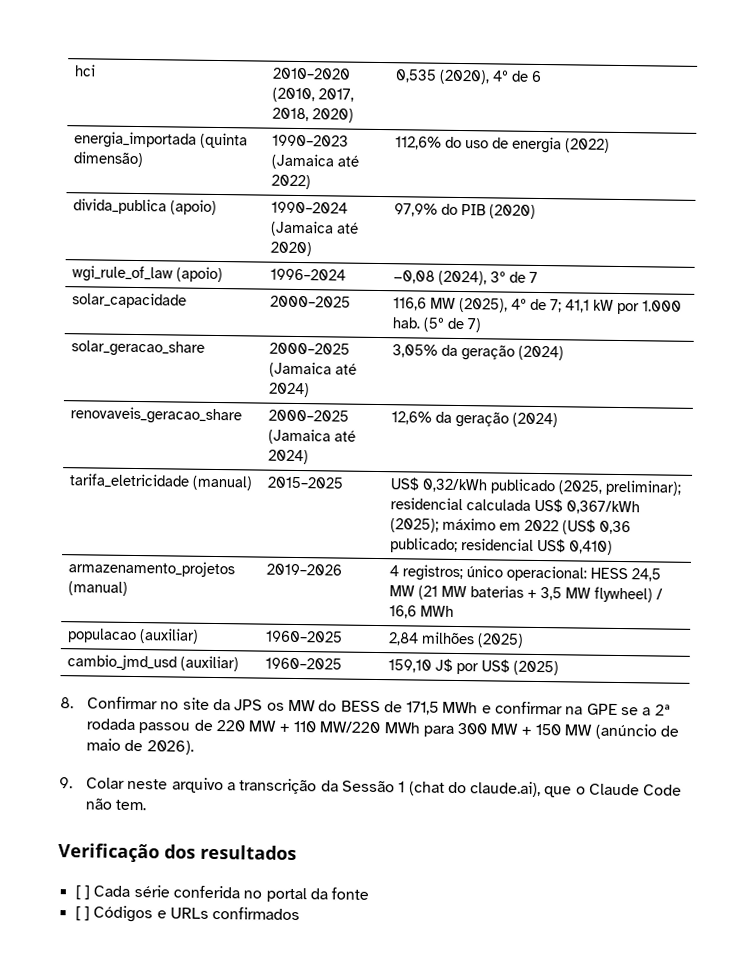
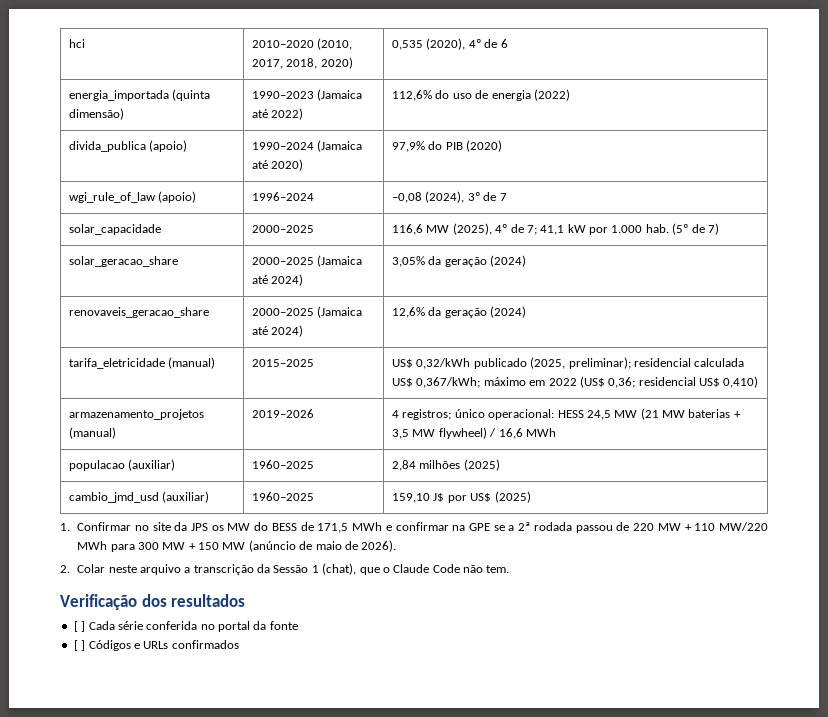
- tarifa_eletricidade (manual) | 2015–2025 | US$ 0,32/kWh publicado (2025, preliminar); residencial calculada US$ 0,367/kWh (2025); máximo em 2022 (US$ 0,36 publicado; residencial US$ 0,410)
+ tarifa_eletricidade (manual) | 2015–2025 | US$ 0,32/kWh publicado (2025, preliminar); residencial calculada US$ 0,367/kWh; máximo em 2022 (US$ 0,36; residencial US$ 0,410)
- 8. Confirmar no site da JPS os MW do BESS de 171,5 MWh e confirmar na GPE se a 2ª rodada passou de 220 MW + 110 MW/220 MWh para 300 MW + 150 MW (anúncio de maio de 2026).
+ 1. Confirmar no site da JPS os MW do BESS de 171,5 MWh e confirmar na GPE se a 2ª rodada passou de 220 MW + 110 MW/220 MWh para 300 MW + 150 MW (anúncio de maio de 2026).
- 9. Colar neste arquivo a transcrição da Sessão 1 (chat do claude.ai), que o Claude Code não tem.
+ 2. Colar neste arquivo a transcrição da Sessão 1 (chat), que o Claude Code não tem.

